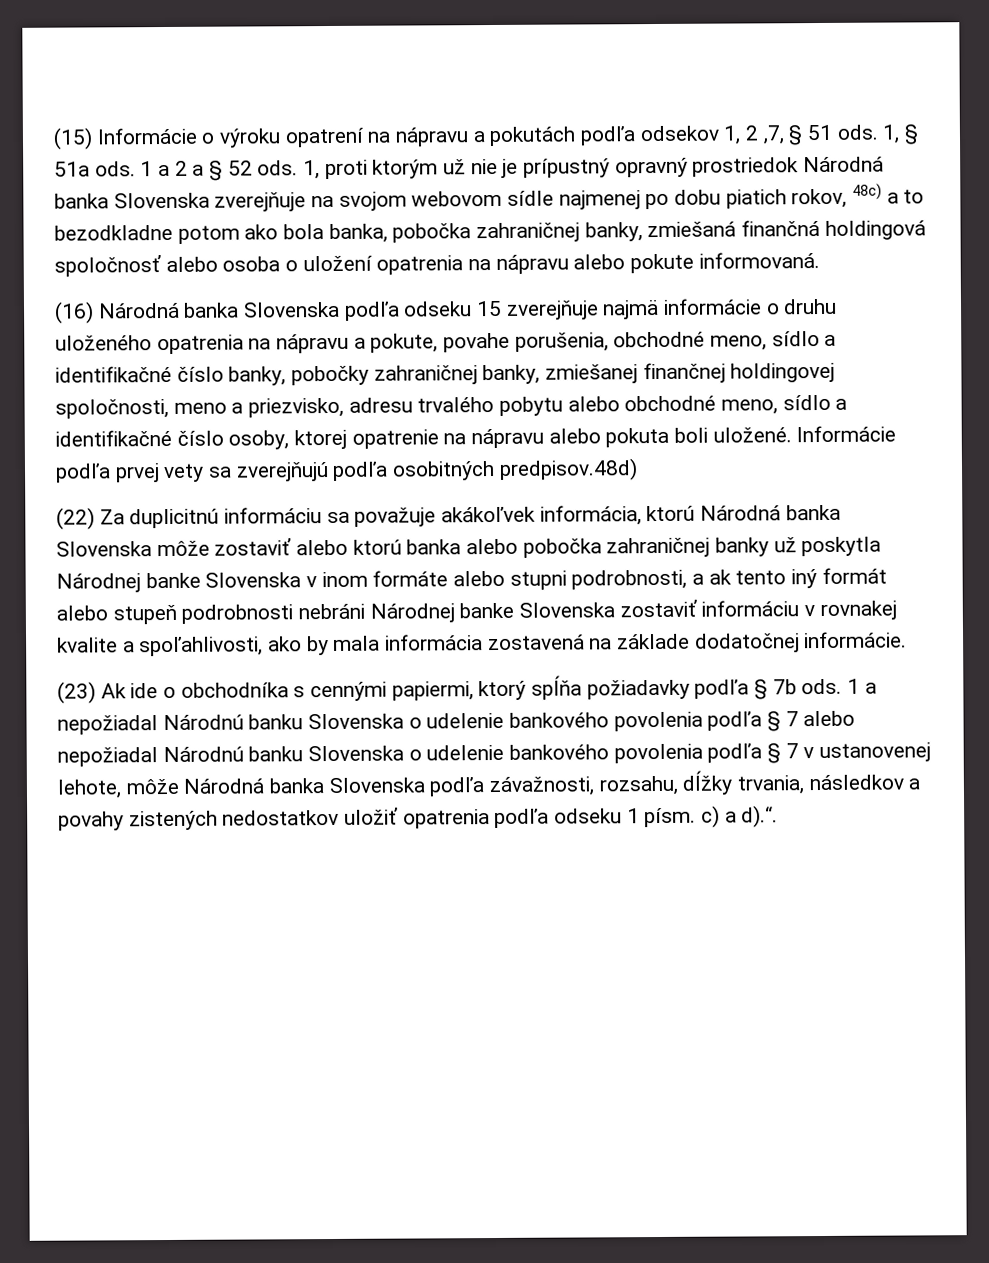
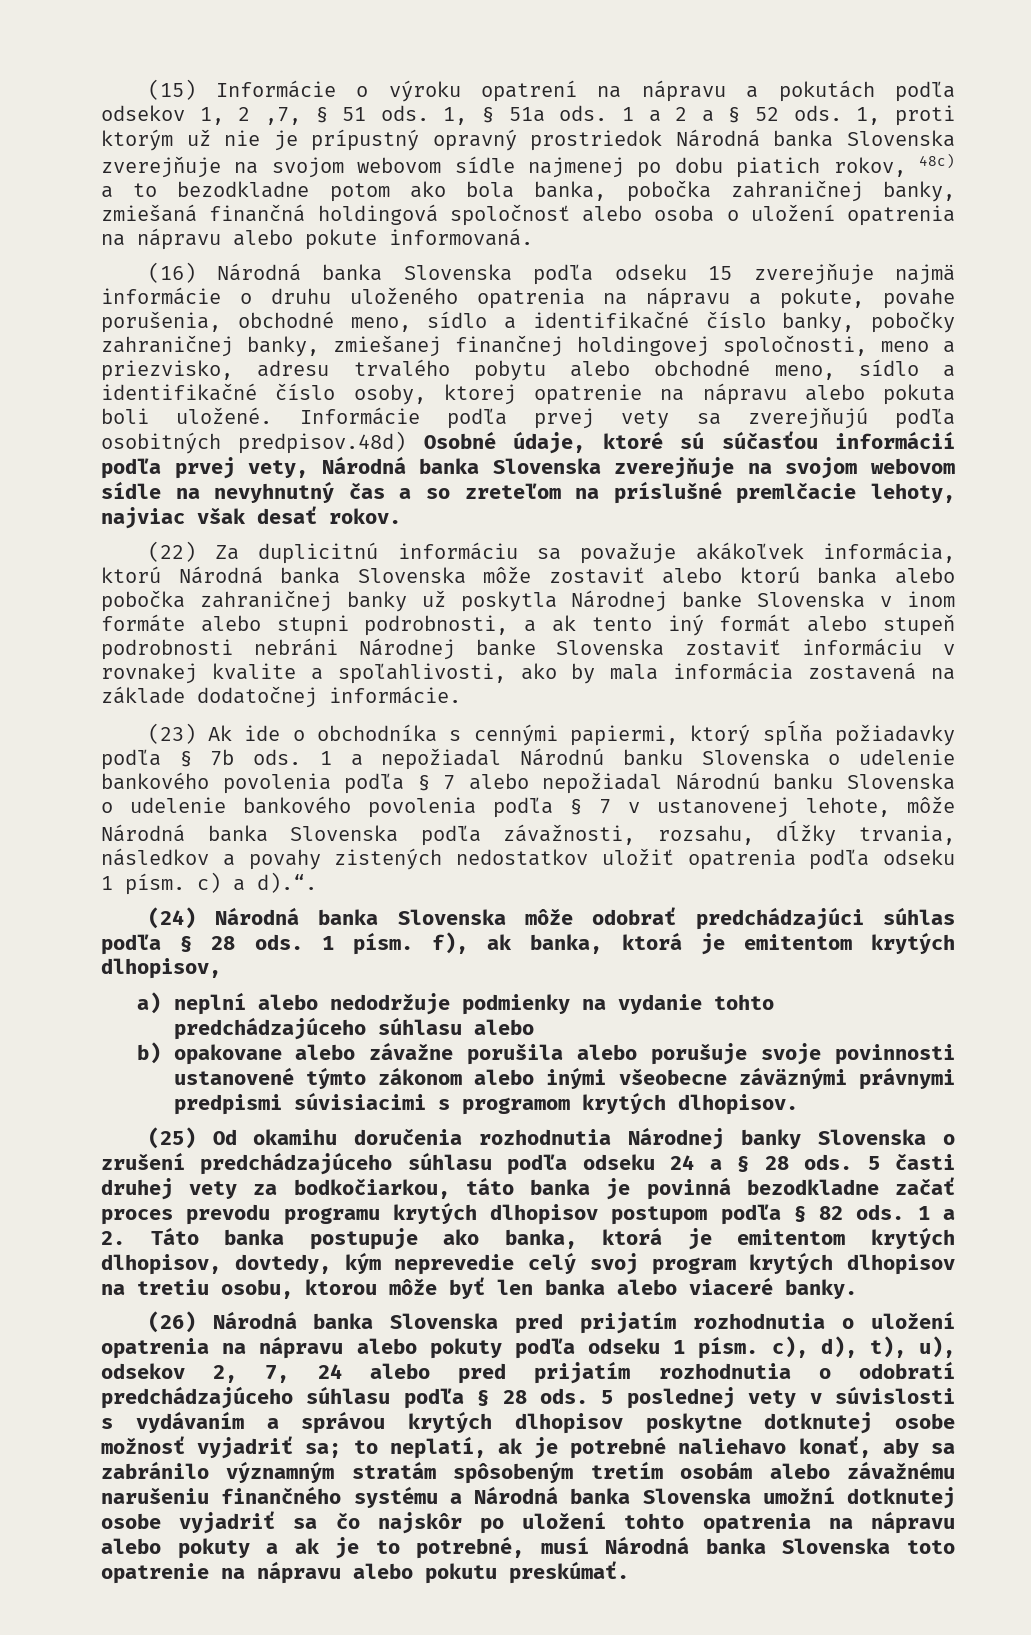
- Informácie podľa prvej vety sa zverejňujú podľa osobitných predpisov.48d)
+ Informácie podľa prvej vety sa zverejňujú podľa osobitných predpisov.48d) Osobné údaje, ktoré sú súčasťou informácií podľa prvej vety, Národná banka Slovenska zverejňuje na svojom webovom sídle na nevyhnutný čas a so zreteľom na príslušné premlčacie lehoty, najviac však desať rokov.
+ (24) Národná banka Slovenska môže odobrať predchádzajúci súhlas podľa § 28 ods. 1 písm. f), ak banka, ktorá je emitentom krytých dlhopisov,
+ a) neplní alebo nedodržuje podmienky na vydanie tohto predchádzajúceho súhlasu alebo
+ b) opakovane alebo závažne porušila alebo porušuje svoje povinnosti ustanovené týmto zákonom alebo inými všeobecne záväznými právnymi predpismi súvisiacimi s programom krytých dlhopisov.
+ (25) Od okamihu doručenia rozhodnutia Národnej banky Slovenska o zrušení predchádzajúceho súhlasu podľa odseku 24 a § 28 ods. 5 časti druhej vety za bodkočiarkou, táto banka je povinná bezodkladne začať proces prevodu programu krytých dlhopisov postupom podľa § 82 ods. 1 a 2. Táto banka postupuje ako banka, ktorá je emitentom krytých dlhopisov, dovtedy, kým neprevedie celý svoj program krytých dlhopisov na tretiu osobu, ktorou môže byť len banka alebo viaceré banky.
+ (26) Národná banka Slovenska pred prijatím rozhodnutia o uložení opatrenia na nápravu alebo pokuty podľa odseku 1 písm. c), d), t), u), odsekov 2, 7, 24 alebo pred prijatím rozhodnutia o odobratí predchádzajúceho súhlasu podľa § 28 ods. 5 poslednej vety v súvislosti s vydávaním a správou krytých dlhopisov poskytne dotknutej osobe možnosť vyjadriť sa; to neplatí, ak je potrebné naliehavo konať, aby sa zabránilo významným stratám spôsobeným tretím osobám alebo závažnému narušeniu finančného systému a Národná banka Slovenska umožní dotknutej osobe vyjadriť sa čo najskôr po uložení tohto opatrenia na nápravu alebo pokuty a ak je to potrebné, musí Národná banka Slovenska toto opatrenie na nápravu alebo pokutu preskúmať.

